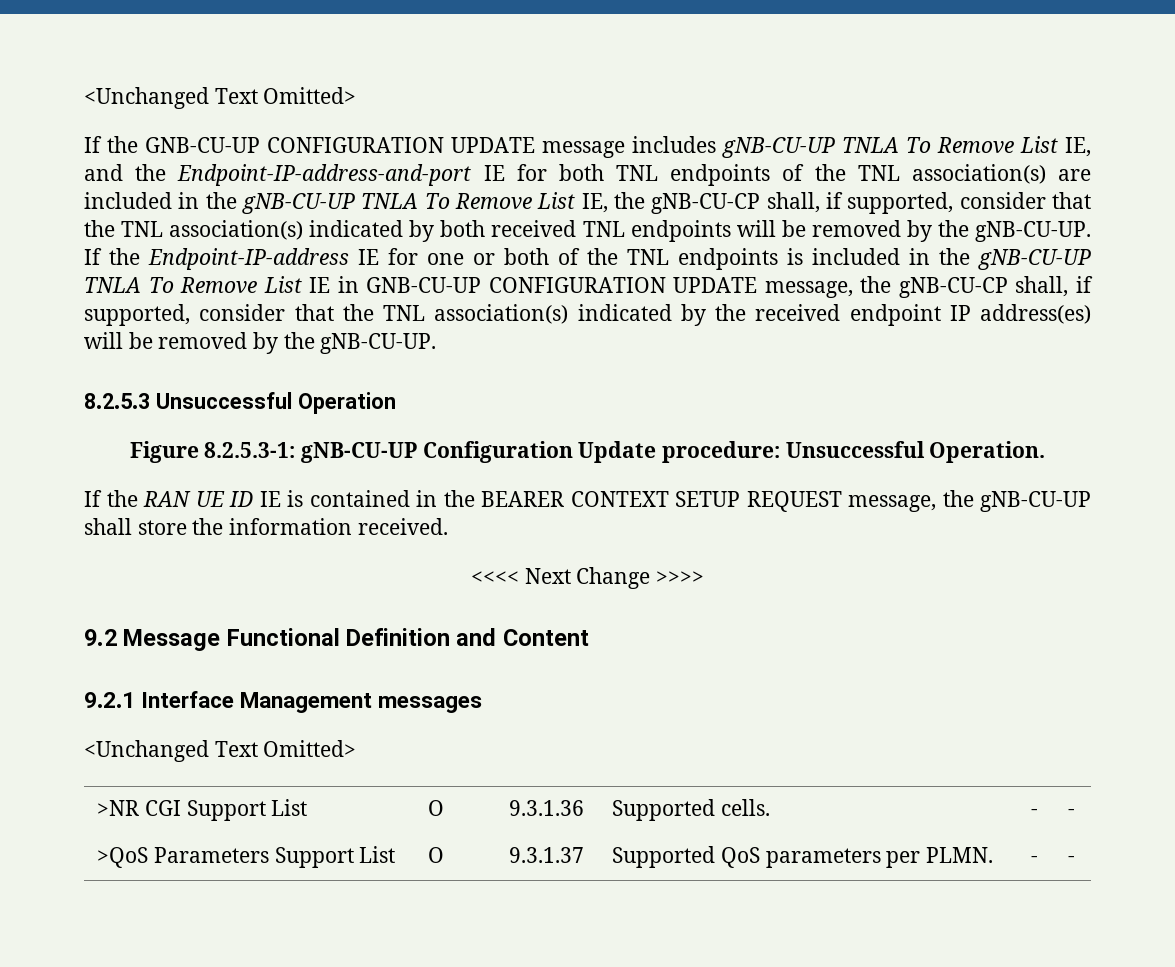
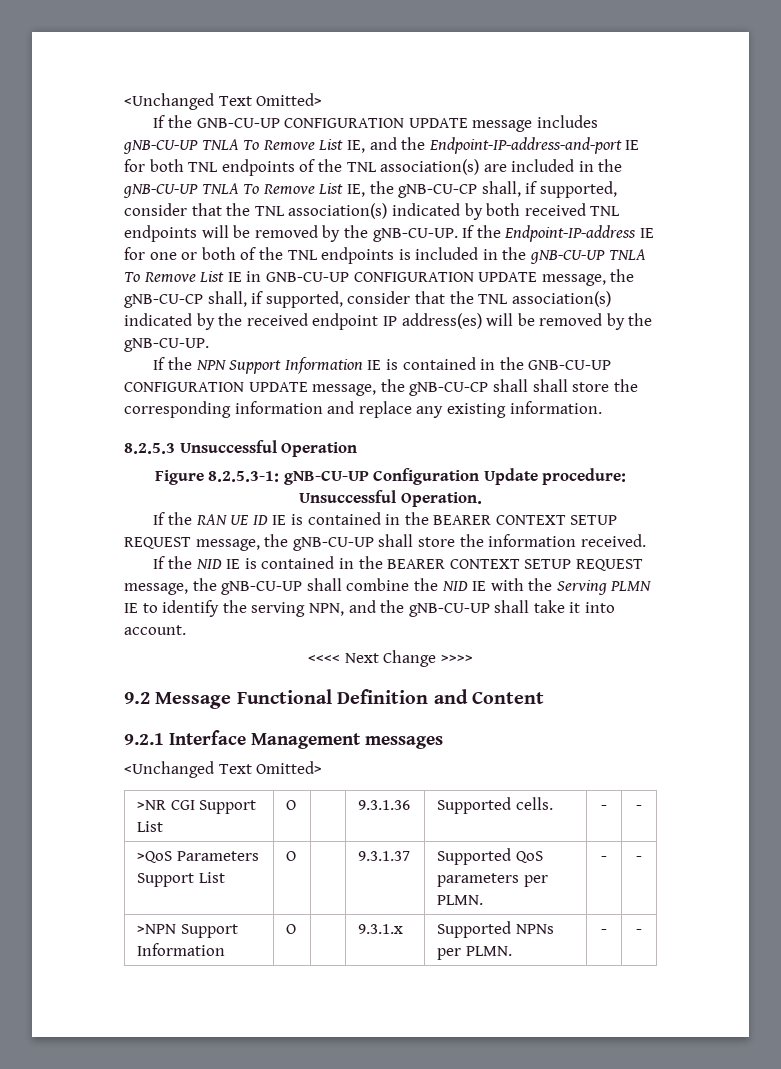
+ If the NPN Support Information IE is contained in the GNB-CU-UP CONFIGURATION UPDATE message, the gNB-CU-CP shall shall store the corresponding information and replace any existing information.
+ If the NID IE is contained in the BEARER CONTEXT SETUP REQUEST message, the gNB-CU-UP shall combine the NID IE with the Serving PLMN IE to identify the serving NPN, and the gNB-CU-UP shall take it into account.
+ >NPN Support Information | O | | 9.3.1.x | Supported NPNs per PLMN. | - | -

